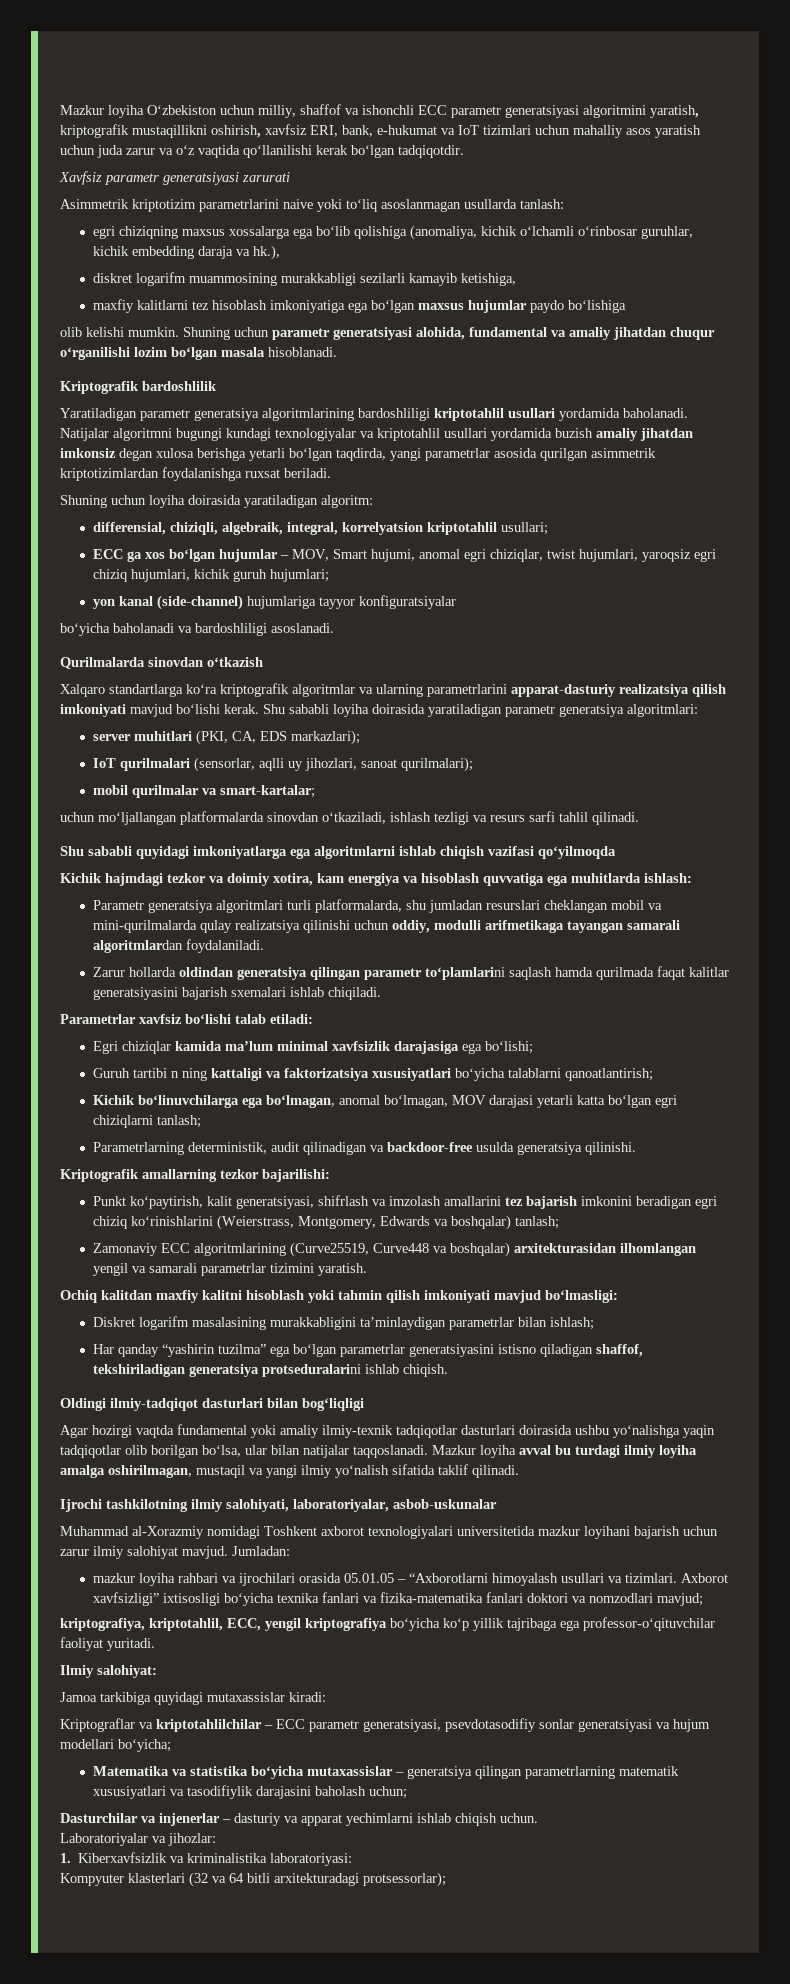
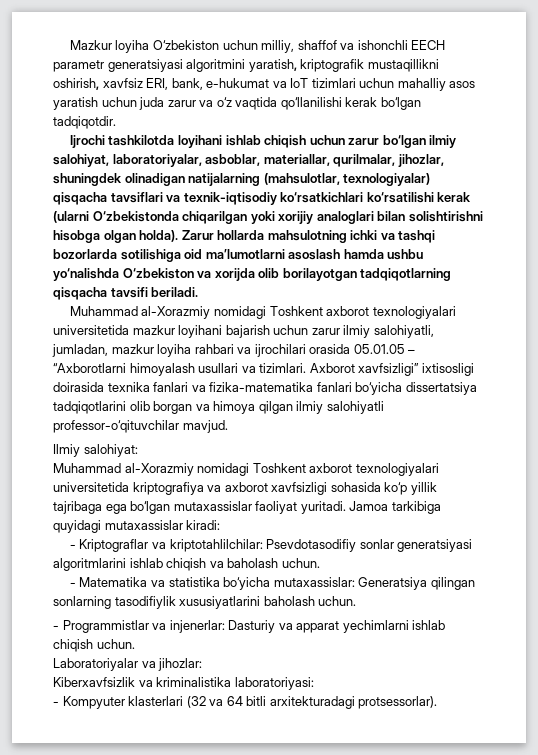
- Mazkur loyiha O‘zbekiston uchun milliy, shaffof va ishonchli ECC parametr generatsiyasi algoritmini yaratish, kriptografik mustaqillikni oshirish, xavfsiz ERI, bank, e-hukumat va IoT tizimlari uchun mahalliy asos yaratish uchun juda zarur va o‘z vaqtida qo‘llanilishi kerak bo‘lgan tadqiqotdir.
+ Mazkur loyiha O‘zbekiston uchun milliy, shaffof va ishonchli EECH parametr generatsiyasi algoritmini yaratish, kriptografik mustaqillikni oshirish, xavfsiz ERI, bank, e-hukumat va IoT tizimlari uchun mahalliy asos yaratish uchun juda zarur va o‘z vaqtida qo‘llanilishi kerak bo‘lgan tadqiqotdir.
- Xavfsiz parametr generatsiyasi zarurati
- Asimmetrik kriptotizim parametrlarini naive yoki to‘liq asoslanmagan usullarda tanlash:
- egri chiziqning maxsus xossalarga ega bo‘lib qolishiga (anomaliya, kichik o‘lchamli o‘rinbosar guruhlar, kichik embedding daraja va hk.),
- diskret logarifm muammosining murakkabligi sezilarli kamayib ketishiga,
- maxfiy kalitlarni tez hisoblash imkoniyatiga ega bo‘lgan maxsus hujumlar paydo bo‘lishiga
- olib kelishi mumkin. Shuning uchun parametr generatsiyasi alohida, fundamental va amaliy jihatdan chuqur o‘rganilishi lozim bo‘lgan masala hisoblanadi.
- Kriptografik bardoshlilik
- Yaratiladigan parametr generatsiya algoritmlarining bardoshliligi kriptotahlil usullari yordamida baholanadi. Natijalar algoritmni bugungi kundagi texnologiyalar va kriptotahlil usullari yordamida buzish amaliy jihatdan imkonsiz degan xulosa berishga yetarli bo‘lgan taqdirda, yangi parametrlar asosida qurilgan asimmetrik kriptotizimlardan foydalanishga ruxsat beriladi.
- Shuning uchun loyiha doirasida yaratiladigan algoritm:
- differensial, chiziqli, algebraik, integral, korrelyatsion kriptotahlil usullari;
- ECC ga xos bo‘lgan hujumlar – MOV, Smart hujumi, anomal egri chiziqlar, twist hujumlari, yaroqsiz egri chiziq hujumlari, kichik guruh hujumlari;
- yon kanal (side-channel) hujumlariga tayyor konfiguratsiyalar
- bo‘yicha baholanadi va bardoshliligi asoslanadi.
- Qurilmalarda sinovdan o‘tkazish
- Xalqaro standartlarga ko‘ra kriptografik algoritmlar va ularning parametrlarini apparat-dasturiy realizatsiya qilish imkoniyati mavjud bo‘lishi kerak. Shu sababli loyiha doirasida yaratiladigan parametr generatsiya algoritmlari:
- server muhitlari (PKI, CA, EDS markazlari);
- IoT qurilmalari (sensorlar, aqlli uy jihozlari, sanoat qurilmalari);
- mobil qurilmalar va smart-kartalar;
- uchun mo‘ljallangan platformalarda sinovdan o‘tkaziladi, ishlash tezligi va resurs sarfi tahlil qilinadi.
- Shu sababli quyidagi imkoniyatlarga ega algoritmlarni ishlab chiqish vazifasi qo‘yilmoqda
- Kichik hajmdagi tezkor va doimiy xotira, kam energiya va hisoblash quvvatiga ega muhitlarda ishlash:
- Parametr generatsiya algoritmlari turli platformalarda, shu jumladan resurslari cheklangan mobil va mini-qurilmalarda qulay realizatsiya qilinishi uchun oddiy, modulli arifmetikaga tayangan samarali algoritmlardan foydalaniladi.
- Zarur hollarda oldindan generatsiya qilingan parametr to‘plamlarini saqlash hamda qurilmada faqat kalitlar generatsiyasini bajarish sxemalari ishlab chiqiladi.
- Parametrlar xavfsiz bo‘lishi talab etiladi:
- Egri chiziqlar kamida ma’lum minimal xavfsizlik darajasiga ega bo‘lishi;
- Guruh tartibi n ning kattaligi va faktorizatsiya xususiyatlari bo‘yicha talablarni qanoatlantirish;
- Kichik bo‘linuvchilarga ega bo‘lmagan, anomal bo‘lmagan, MOV darajasi yetarli katta bo‘lgan egri chiziqlarni tanlash;
- Parametrlarning deterministik, audit qilinadigan va backdoor-free usulda generatsiya qilinishi.
- Kriptografik amallarning tezkor bajarilishi:
- Punkt ko‘paytirish, kalit generatsiyasi, shifrlash va imzolash amallarini tez bajarish imkonini beradigan egri chiziq ko‘rinishlarini (Weierstrass, Montgomery, Edwards va boshqalar) tanlash;
- Zamonaviy ECC algoritmlarining (Curve25519, Curve448 va boshqalar) arxitekturasidan ilhomlangan yengil va samarali parametrlar tizimini yaratish.
- Ochiq kalitdan maxfiy kalitni hisoblash yoki tahmin qilish imkoniyati mavjud bo‘lmasligi:
- Diskret logarifm masalasining murakkabligini ta’minlaydigan parametrlar bilan ishlash;
- Har qanday “yashirin tuzilma” ega bo‘lgan parametrlar generatsiyasini istisno qiladigan shaffof, tekshiriladigan generatsiya protseduralarini ishlab chiqish.
- Oldingi ilmiy-tadqiqot dasturlari bilan bog‘liqligi
- Agar hozirgi vaqtda fundamental yoki amaliy ilmiy-texnik tadqiqotlar dasturlari doirasida ushbu yo‘nalishga yaqin tadqiqotlar olib borilgan bo‘lsa, ular bilan natijalar taqqoslanadi. Mazkur loyiha avval bu turdagi ilmiy loyiha amalga oshirilmagan, mustaqil va yangi ilmiy yo‘nalish sifatida taklif qilinadi.
- Ijrochi tashkilotning ilmiy salohiyati, laboratoriyalar, asbob-uskunalar
+ Ijrochi tashkilotda loyihani ishlab chiqish uchun zarur bo‘lgan ilmiy salohiyat, laboratoriyalar, asboblar, materiallar, qurilmalar, jihozlar, shuningdek olinadigan natijalarning (mahsulotlar, texnologiyalar) qisqacha tavsiflari va texnik-iqtisodiy ko‘rsatkichlari ko‘rsatilishi kerak (ularni O‘zbekistonda chiqarilgan yoki xorijiy analoglari bilan solishtirishni hisobga olgan holda). Zarur hollarda mahsulotning ichki va tashqi bozorlarda sotilishiga oid ma’lumotlarni asoslash hamda ushbu yo‘nalishda O‘zbekiston va xorijda olib borilayotgan tadqiqotlarning qisqacha tavsifi beriladi.
- Muhammad al-Xorazmiy nomidagi Toshkent axborot texnologiyalari universitetida mazkur loyihani bajarish uchun zarur ilmiy salohiyat mavjud. Jumladan:
- mazkur loyiha rahbari va ijrochilari orasida 05.01.05 – “Axborotlarni himoyalash usullari va tizimlari.
+ Muhammad al-Xorazmiy nomidagi Toshkent axborot texnologiyalari universitetida mazkur loyihani bajarish uchun zarur ilmiy salohiyatli, jumladan, mazkur loyiha rahbari va ijrochilari orasida 05.01.05 – “Axborotlarni himoyalash usullari va tizimlari.
- Axborot xavfsizligi” ixtisosligi bo‘yicha texnika fanlari va fizika-matematika fanlari doktori va nomzodlari mavjud;
- kriptografiya, kriptotahlil, ECC, yengil kriptografiya bo‘yicha ko‘p yillik tajribaga ega professor-o‘qituvchilar faoliyat yuritadi.
+ Axborot xavfsizligi” ixtisosligi doirasida texnika fanlari va fizika-matematika fanlari bo‘yicha dissertatsiya tadqiqotlarini olib borgan va himoya qilgan ilmiy salohiyatli professor-o‘qituvchilar mavjud.
  Ilmiy salohiyat:
- Jamoa tarkibiga quyidagi mutaxassislar kiradi:
+ Muhammad al-Xorazmiy nomidagi Toshkent axborot texnologiyalari universitetida kriptografiya va axborot xavfsizligi sohasida ko‘p yillik tajribaga ega bo‘lgan mutaxassislar faoliyat yuritadi. Jamoa tarkibiga quyidagi mutaxassislar kiradi:
- Kriptograflar va kriptotahlilchilar – ECC parametr generatsiyasi, psevdotasodifiy sonlar generatsiyasi va hujum modellari bo‘yicha;
- Matematika va statistika bo‘yicha mutaxassislar – generatsiya qilingan parametrlarning matematik xususiyatlari va tasodifiylik darajasini baholash uchun;
- Dasturchilar va injenerlar – dasturiy va apparat yechimlarni ishlab chiqish uchun.
+ - Kriptograflar va kriptotahlilchilar: Psevdotasodifiy sonlar generatsiyasi algoritmlarini ishlab chiqish va baholash uchun.
+ - Matematika va statistika bo‘yicha mutaxassislar: Generatsiya qilingan sonlarning tasodifiylik xususiyatlarini baholash uchun.
+ - Programmistlar va injenerlar: Dasturiy va apparat yechimlarni ishlab chiqish uchun.
- 1. Kiberxavfsizlik va kriminalistika laboratoriyasi:
+ Kiberxavfsizlik va kriminalistika laboratoriyasi:
- Kompyuter klasterlari (32 va 64 bitli arxitekturadagi protsessorlar);
+ - Kompyuter klasterlari (32 va 64 bitli arxitekturadagi protsessorlar).

